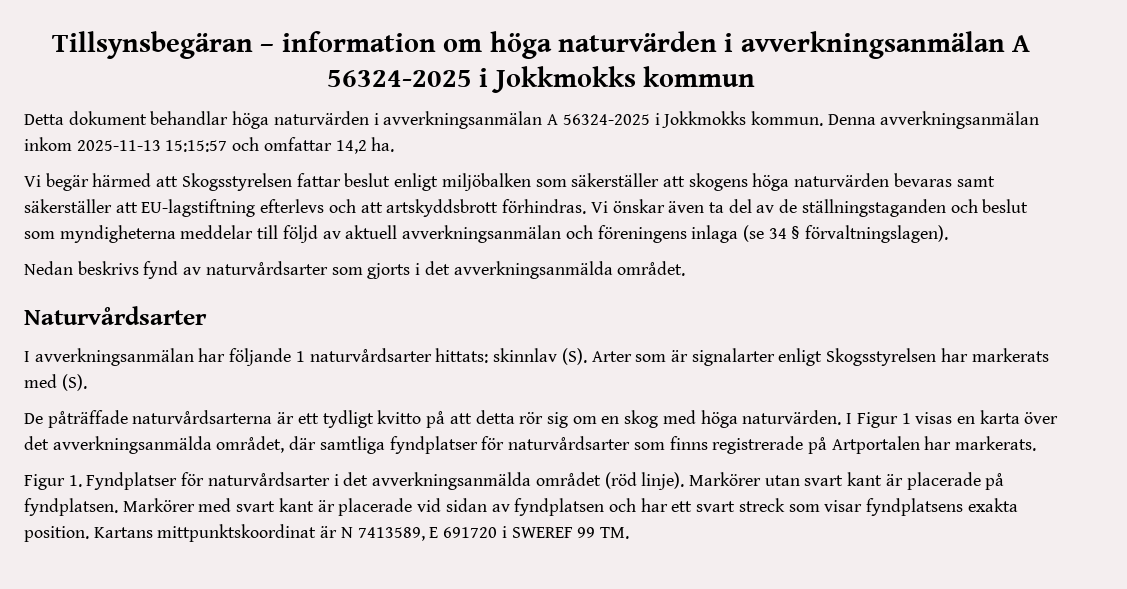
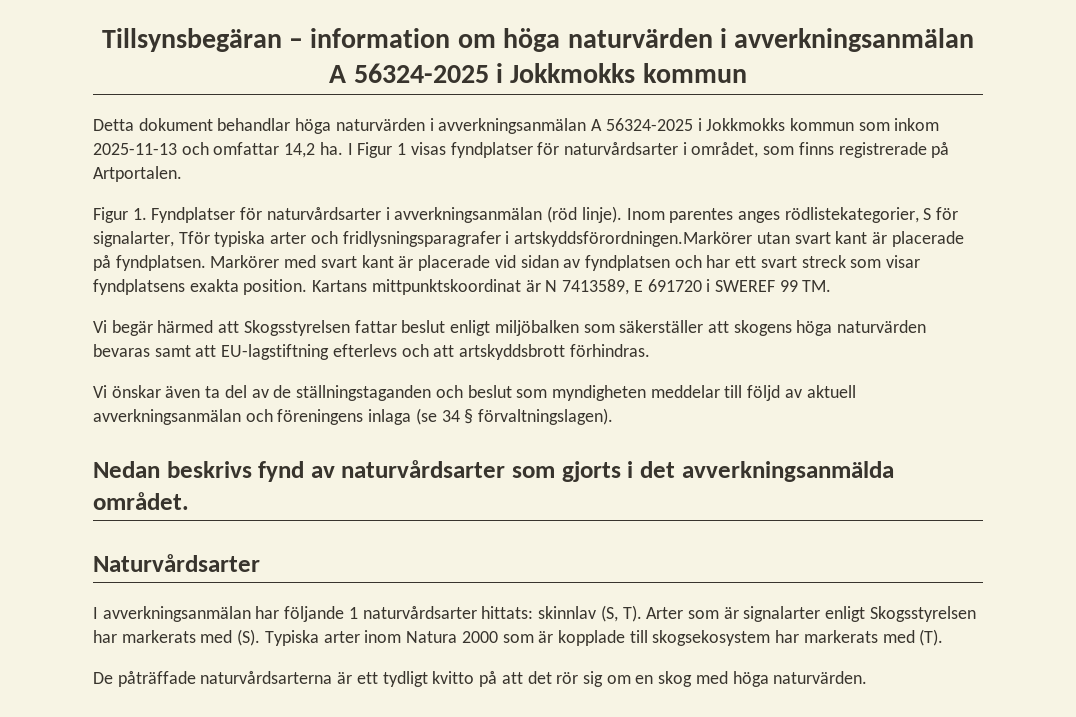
- Detta dokument behandlar höga naturvärden i avverkningsanmälan A 56324-2025 i Jokkmokks kommun. Denna avverkningsanmälan inkom 2025-11-13 15:15:57 och omfattar 14,2 ha.
- Vi begär härmed att Skogsstyrelsen fattar beslut enligt miljöbalken som säkerställer att skogens höga naturvärden bevaras samt säkerställer att EU-lagstiftning efterlevs och att artskyddsbrott förhindras. Vi önskar även ta del av de ställningstaganden och beslut som myndigheterna meddelar till följd av aktuell avverkningsanmälan och föreningens inlaga (se 34 § förvaltningslagen).
- Nedan beskrivs fynd av naturvårdsarter som gjorts i det avverkningsanmälda området.
- Naturvårdsarter
- I avverkningsanmälan har följande 1 naturvårdsarter hittats: skinnlav (S). Arter som är signalarter enligt Skogsstyrelsen har markerats med (S).
- De påträffade naturvårdsarterna är ett tydligt kvitto på att detta rör sig om en skog med höga naturvärden. I Figur 1 visas en karta över det avverkningsanmälda området, där samtliga fyndplatser för naturvårdsarter som finns registrerade på Artportalen har markerats.
+ Detta dokument behandlar höga naturvärden i avverkningsanmälan A 56324-2025 i Jokkmokks kommun som inkom 2025-11-13 och omfattar 14,2 ha. I Figur 1 visas fyndplatser för naturvårdsarter i området, som finns registrerade på Artportalen.
- Figur 1. Fyndplatser för naturvårdsarter i det avverkningsanmälda området (röd linje). Markörer utan svart kant är placerade på fyndplatsen.
+ Figur 1. Fyndplatser för naturvårdsarter i avverkningsanmälan (röd linje). Inom parentes anges rödlistekategorier, S för signalarter, Tför typiska arter och fridlysningsparagrafer i artskyddsförordningen.Markörer utan svart kant är placerade på fyndplatsen.
+ Vi begär härmed att Skogsstyrelsen fattar beslut enligt miljöbalken som säkerställer att skogens höga naturvärden bevaras samt att EU-lagstiftning efterlevs och att artskyddsbrott förhindras.
+ Vi önskar även ta del av de ställningstaganden och beslut som myndigheten meddelar till följd av aktuell avverkningsanmälan och föreningens inlaga (se 34 § förvaltningslagen).
+ Nedan beskrivs fynd av naturvårdsarter som gjorts i det avverkningsanmälda området.
+ Naturvårdsarter
+ I avverkningsanmälan har följande 1 naturvårdsarter hittats: skinnlav (S, T). Arter som är signalarter enligt Skogsstyrelsen har markerats med (S). Typiska arter inom Natura 2000 som är kopplade till skogsekosystem har markerats med (T).
+ De påträffade naturvårdsarterna är ett tydligt kvitto på att det rör sig om en skog med höga naturvärden.

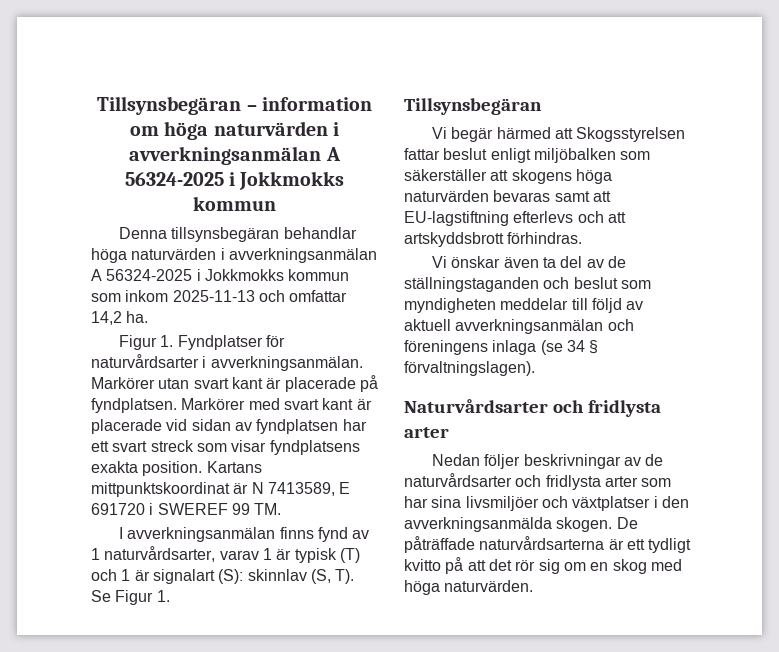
- Detta dokument behandlar höga naturvärden i avverkningsanmälan A 56324-2025 i Jokkmokks kommun som inkom 2025-11-13 och omfattar 14,2 ha. I Figur 1 visas fyndplatser för naturvårdsarter i området, som finns registrerade på Artportalen.
+ Denna tillsynsbegäran behandlar höga naturvärden i avverkningsanmälan A 56324-2025 i Jokkmokks kommun som inkom 2025-11-13 och omfattar 14,2 ha.
- Figur 1. Fyndplatser för naturvårdsarter i avverkningsanmälan (röd linje). Inom parentes anges rödlistekategorier, S för signalarter, Tför typiska arter och fridlysningsparagrafer i artskyddsförordningen.Markörer utan svart kant är placerade på fyndplatsen.
+ Figur 1. Fyndplatser för naturvårdsarter i avverkningsanmälan. Markörer utan svart kant är placerade på fyndplatsen.
- Markörer med svart kant är placerade vid sidan av fyndplatsen och har ett svart streck som visar fyndplatsens exakta position.
+ Markörer med svart kant är placerade vid sidan av fyndplatsen har ett svart streck som visar fyndplatsens exakta position.
+ I avverkningsanmälan finns fynd av 1 naturvårdsarter, varav 1 är typisk (T) och 1 är signalart (S): skinnlav (S, T). Se Figur 1.
+ Tillsynsbegäran
- Nedan beskrivs fynd av naturvårdsarter som gjorts i det avverkningsanmälda området.
- Naturvårdsarter
- I avverkningsanmälan har följande 1 naturvårdsarter hittats: skinnlav (S, T). Arter som är signalarter enligt Skogsstyrelsen har markerats med (S). Typiska arter inom Natura 2000 som är kopplade till skogsekosystem har markerats med (T).
- De påträffade naturvårdsarterna är ett tydligt kvitto på att det rör sig om en skog med höga naturvärden.
+ Naturvårdsarter och fridlysta arter
+ Nedan följer beskrivningar av de naturvårdsarter och fridlysta arter som har sina livsmiljöer och växtplatser i den avverkningsanmälda skogen. De påträffade naturvårdsarterna är ett tydligt kvitto på att det rör sig om en skog med höga naturvärden.

